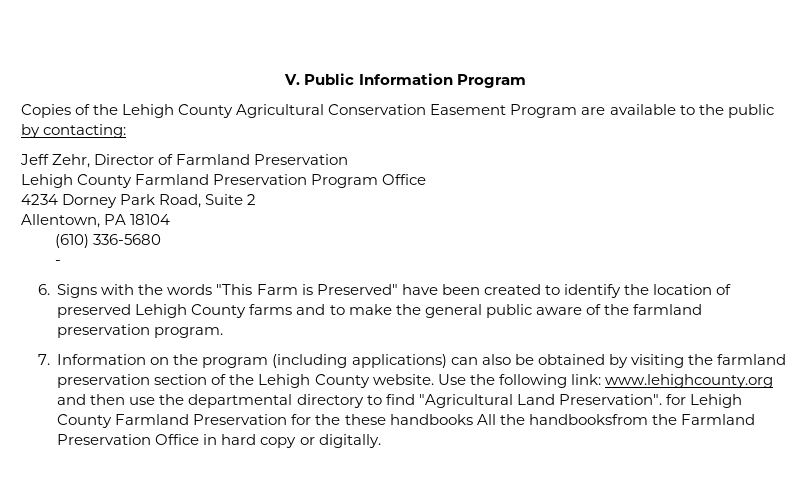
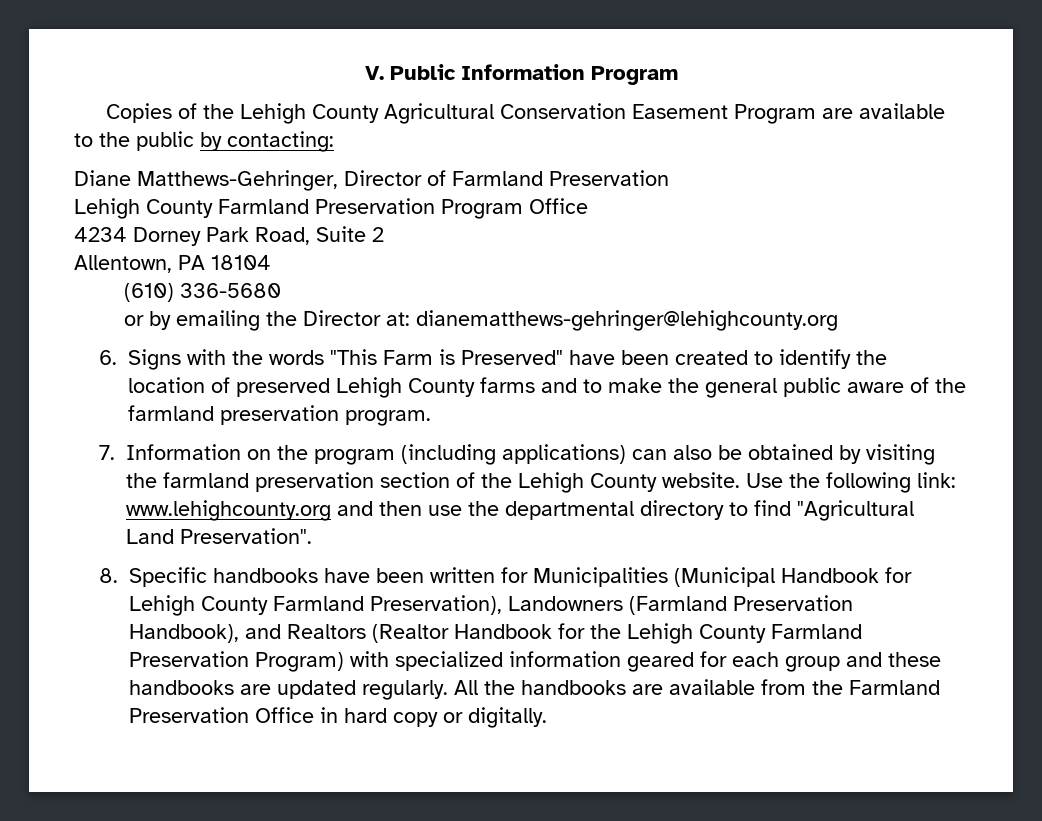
- Jeff Zehr, Director of Farmland Preservation
+ Diane Matthews-Gehringer, Director of Farmland Preservation
- -
+ or by emailing the Director at: dianematthews-gehringer@lehighcounty.org
- Use the following link: www.lehighcounty.org and then use the departmental directory to find "Agricultural Land Preservation". for Lehigh County Farmland Preservation for the these handbooks All the handbooksfrom the Farmland Preservation Office in hard copy or digitally.
+ Use the following link: www.lehighcounty.org and then use the departmental directory to find "Agricultural Land Preservation".
+ 8. Specific handbooks have been written for Municipalities (Municipal Handbook for Lehigh County Farmland Preservation), Landowners (Farmland Preservation Handbook), and Realtors (Realtor Handbook for the Lehigh County Farmland Preservation Program) with specialized information geared for each group and these handbooks are updated regularly. All the handbooks are available from the Farmland Preservation Office in hard copy or digitally.

